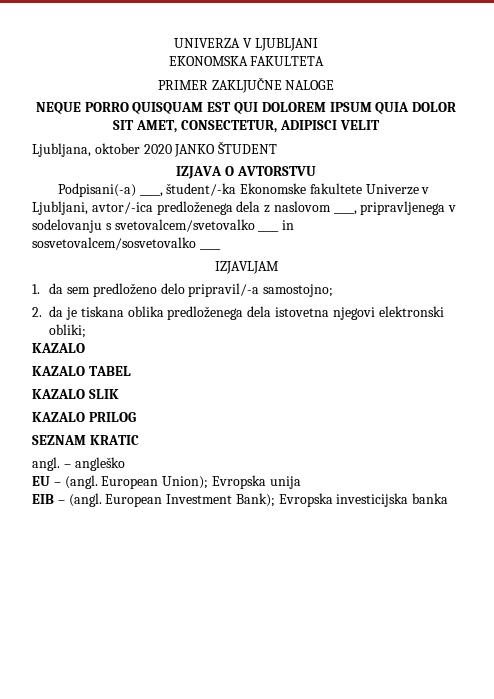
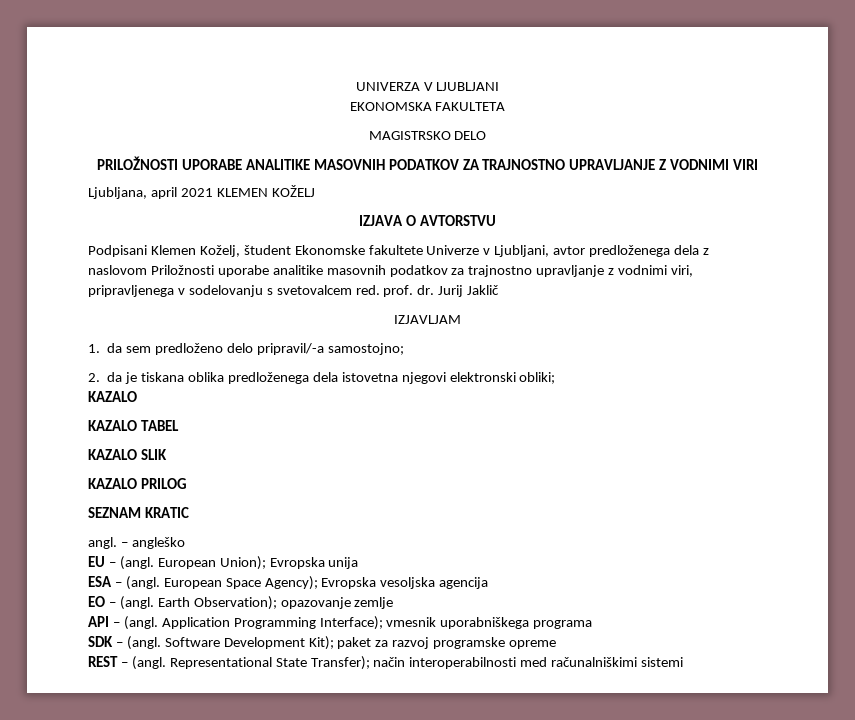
- PRIMER ZAKLJUČNE NALOGE
- NEQUE PORRO QUISQUAM EST QUI DOLOREM IPSUM QUIA DOLOR SIT AMET, CONSECTETUR, ADIPISCI VELIT
- Ljubljana, oktober 2020 JANKO ŠTUDENT
+ MAGISTRSKO DELO
+ PRILOŽNOSTI UPORABE ANALITIKE MASOVNIH PODATKOV ZA TRAJNOSTNO UPRAVLJANJE Z VODNIMI VIRI
+ Ljubljana, april 2021 KLEMEN KOŽELJ
- Podpisani(-a) ____, študent/-ka Ekonomske fakultete Univerze v Ljubljani, avtor/-ica predloženega dela z naslovom ____, pripravljenega v sodelovanju s svetovalcem/svetovalko ____ in sosvetovalcem/sosvetovalko ____
+ Podpisani Klemen Koželj, študent Ekonomske fakultete Univerze v Ljubljani, avtor predloženega dela z naslovom Priložnosti uporabe analitike masovnih podatkov za trajnostno upravljanje z vodnimi viri, pripravljenega v sodelovanju s svetovalcem red. prof. dr. Jurij Jaklič
- EIB – (angl. European Investment Bank); Evropska investicijska banka
+ ESA – (angl. European Space Agency); Evropska vesoljska agencija
+ EO – (angl. Earth Observation); opazovanje zemlje
+ API – (angl. Application Programming Interface); vmesnik uporabniškega programa
+ SDK – (angl. Software Development Kit); paket za razvoj programske opreme
+ REST – (angl. Representational State Transfer); način interoperabilnosti med računalniškimi sistemi

